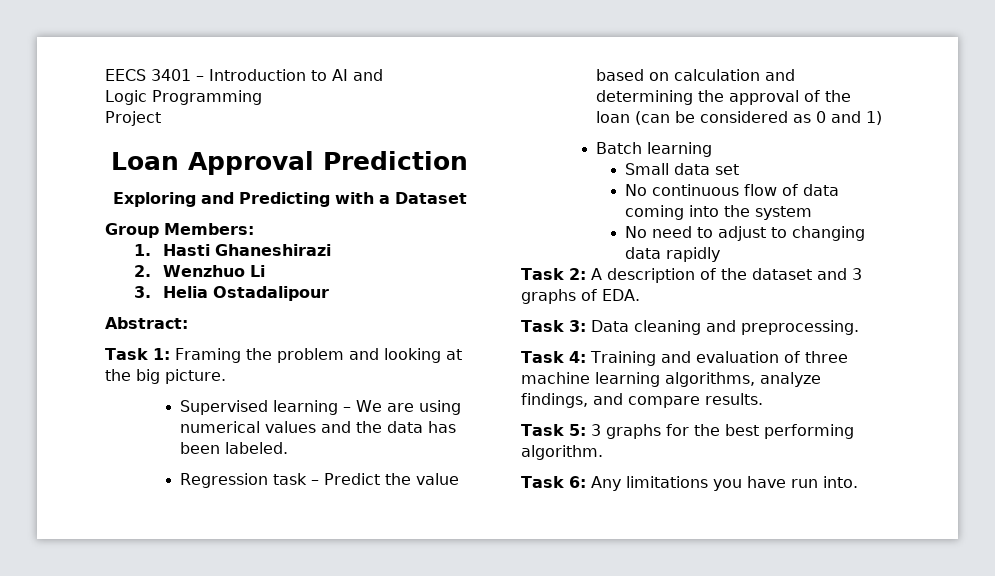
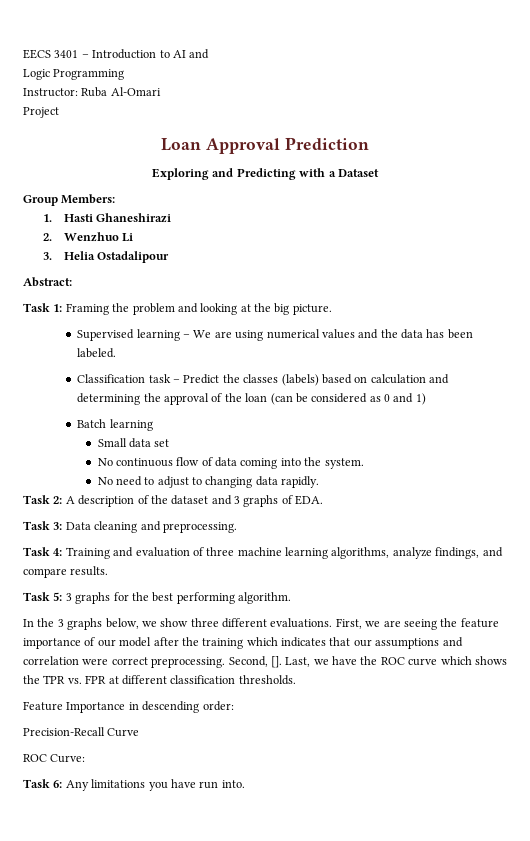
+ Instructor: Ruba Al-Omari
- Regression task – Predict the value based on calculation and determining the approval of the loan (can be considered as 0 and 1)
+ Classification task – Predict the classes (labels) based on calculation and determining the approval of the loan (can be considered as 0 and 1)
- No continuous flow of data coming into the system
+ No continuous flow of data coming into the system.
- No need to adjust to changing data rapidly
+ No need to adjust to changing data rapidly.
+ In the 3 graphs below, we show three different evaluations. First, we are seeing the feature importance of our model after the training which indicates that our assumptions and correlation were correct preprocessing. Second, []. Last, we have the ROC curve which shows the TPR vs. FPR at different classification thresholds.
+ Feature Importance in descending order:
+ Precision-Recall Curve
+ ROC Curve:

